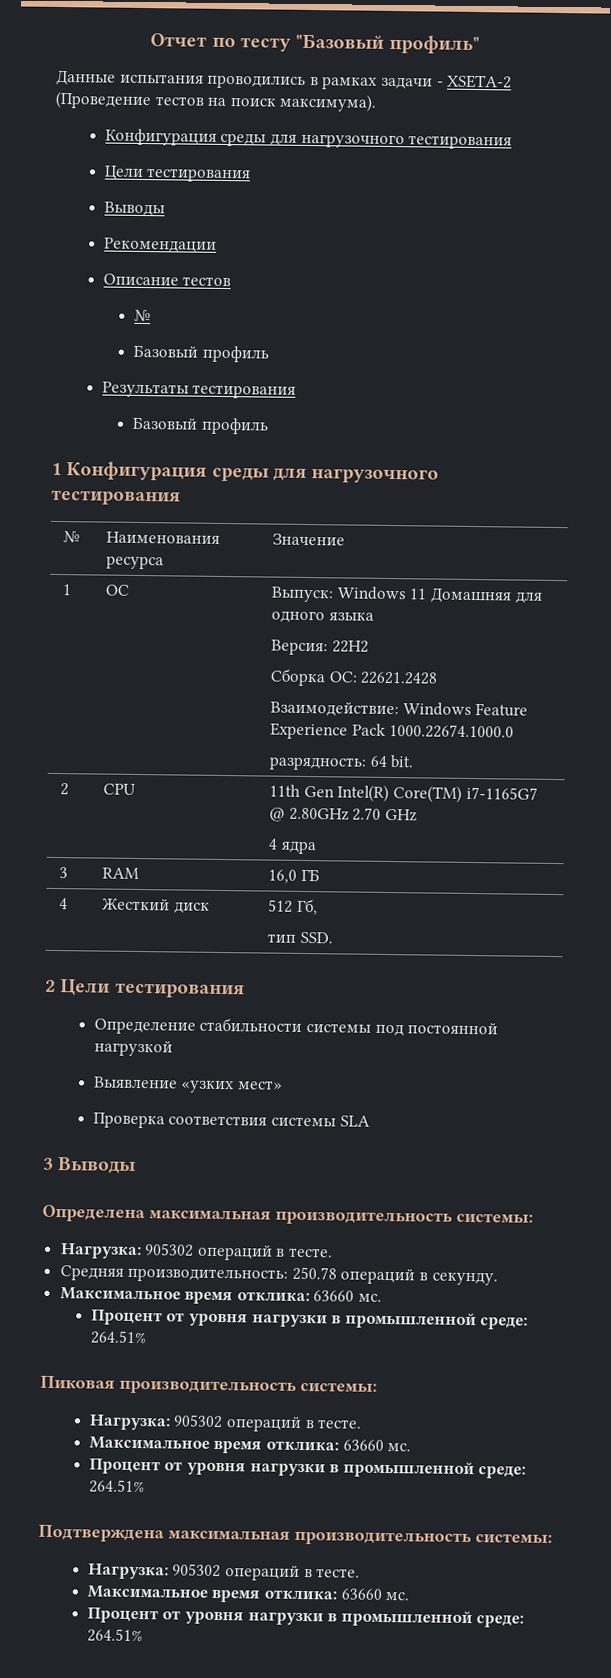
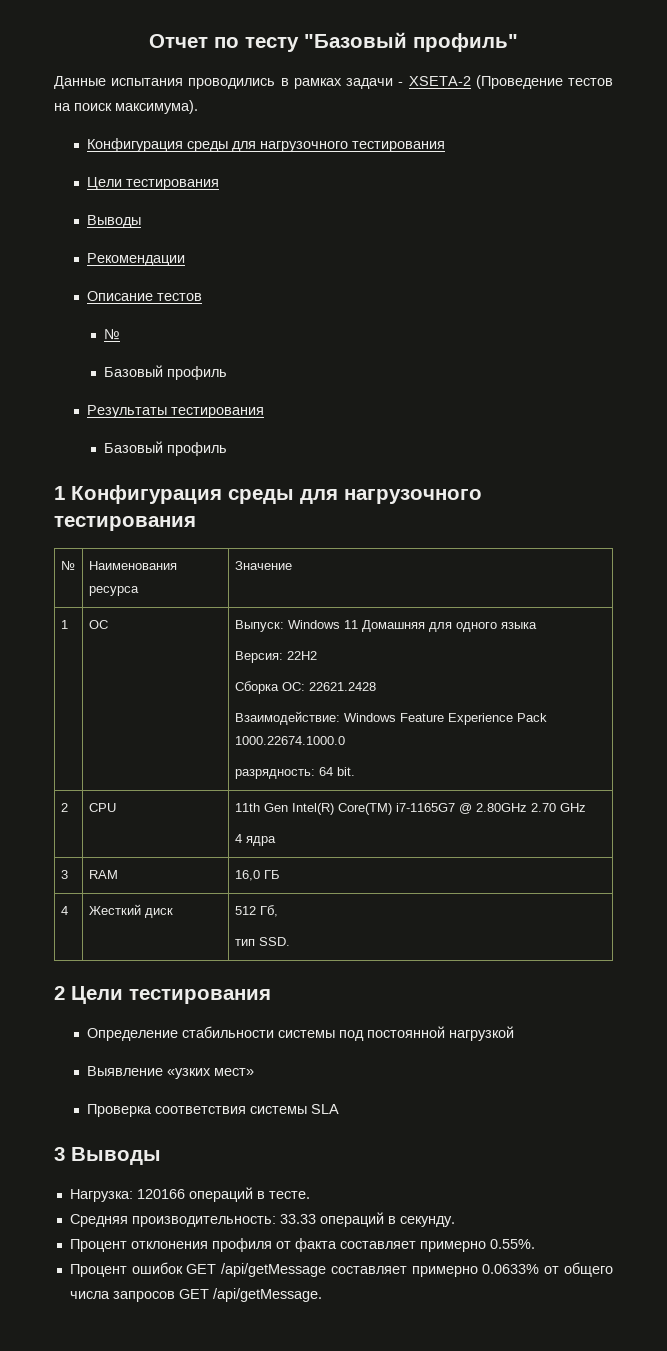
- Определена максимальная производительность системы:
- Нагрузка: 905302 операций в тесте.
+ Нагрузка: 120166 операций в тесте.
- Средняя производительность: 250.78 операций в секунду.
- Максимальное время отклика: 63660 мс.
- Процент от уровня нагрузки в промышленной среде: 264.51%
- Пиковая производительность системы:
- Нагрузка: 905302 операций в тесте.
- Максимальное время отклика: 63660 мс.
- Процент от уровня нагрузки в промышленной среде: 264.51%
- Подтверждена максимальная производительность системы:
- Нагрузка: 905302 операций в тесте.
- Максимальное время отклика: 63660 мс.
- Процент от уровня нагрузки в промышленной среде: 264.51%
+ Средняя производительность: 33.33 операций в секунду.
+ Процент отклонения профиля от факта составляет примерно 0.55%.
+ Процент ошибок GET /api/getMessage составляет примерно 0.0633% от общего числа запросов GET /api/getMessage.

